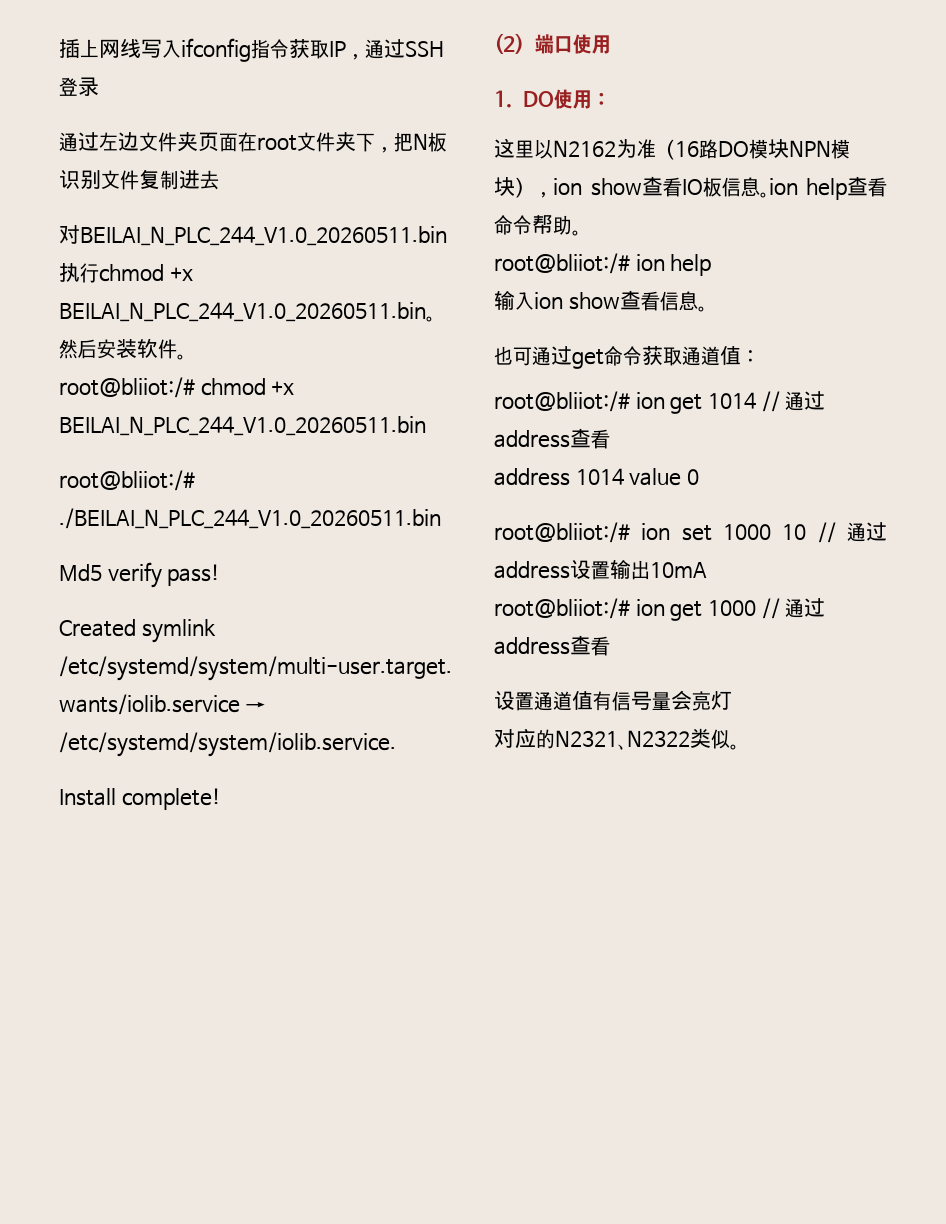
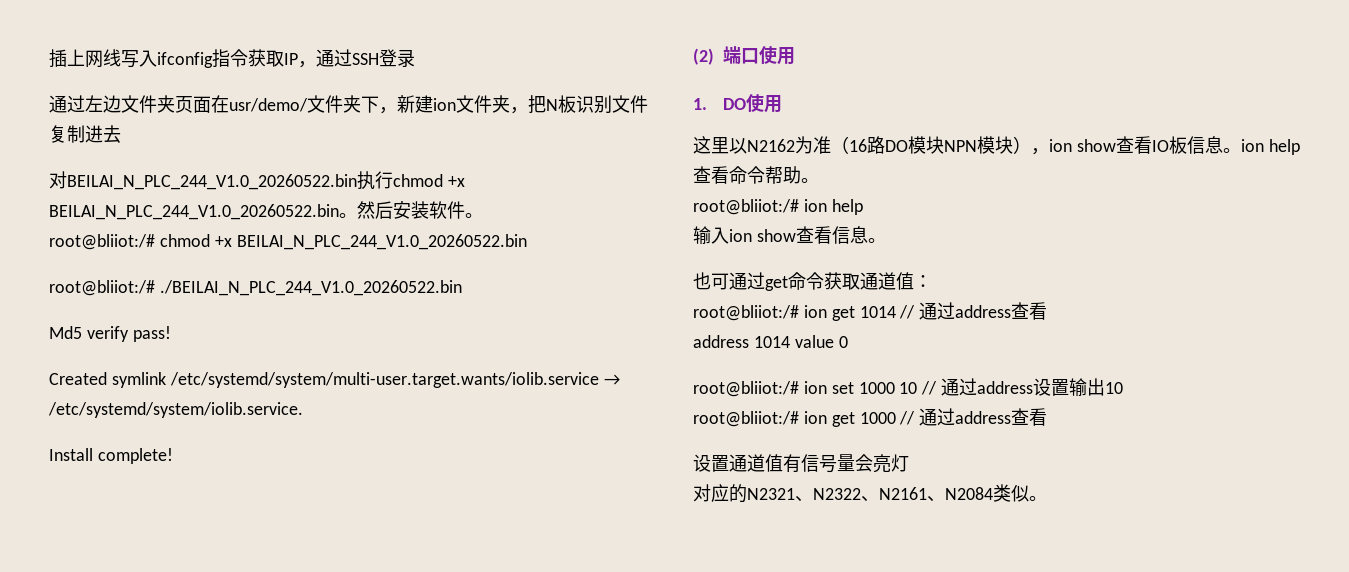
- 通过左边文件夹页面在root文件夹下，把N板识别文件复制进去
+ 通过左边文件夹页面在usr/demo/文件夹下，新建ion文件夹，把N板识别文件复制进去
- 对BEILAI_N_PLC_244_V1.0_20260511.bin执行chmod +x BEILAI_N_PLC_244_V1.0_20260511.bin。
+ 对BEILAI_N_PLC_244_V1.0_20260522.bin执行chmod +x BEILAI_N_PLC_244_V1.0_20260522.bin。
- root@bliiot:/# chmod +x BEILAI_N_PLC_244_V1.0_20260511.bin
- root@bliiot:/# ./BEILAI_N_PLC_244_V1.0_20260511.bin
+ root@bliiot:/# chmod +x BEILAI_N_PLC_244_V1.0_20260522.bin
+ root@bliiot:/# ./BEILAI_N_PLC_244_V1.0_20260522.bin
- 1. DO使用：
+ 1. DO使用
- root@bliiot:/# ion set 1000 10 // 通过address设置输出10mA
+ root@bliiot:/# ion set 1000 10 // 通过address设置输出10
- 对应的N2321、N2322类似。
+ 对应的N2321、N2322、N2161、N2084类似。

